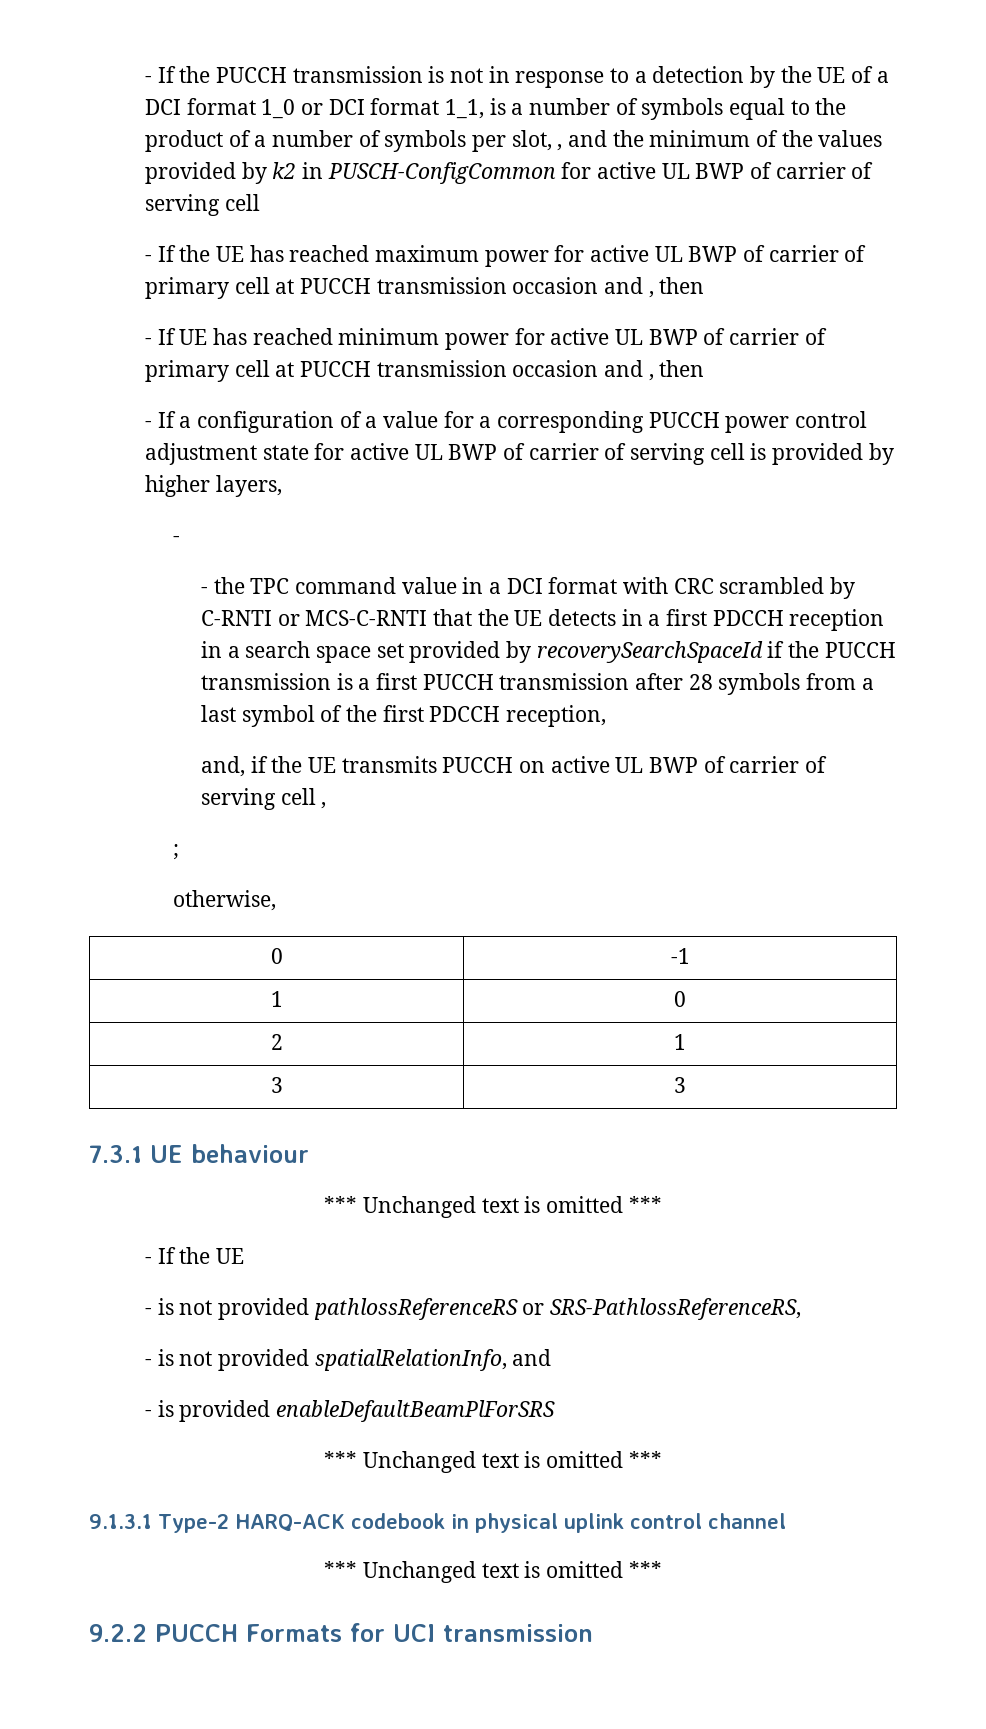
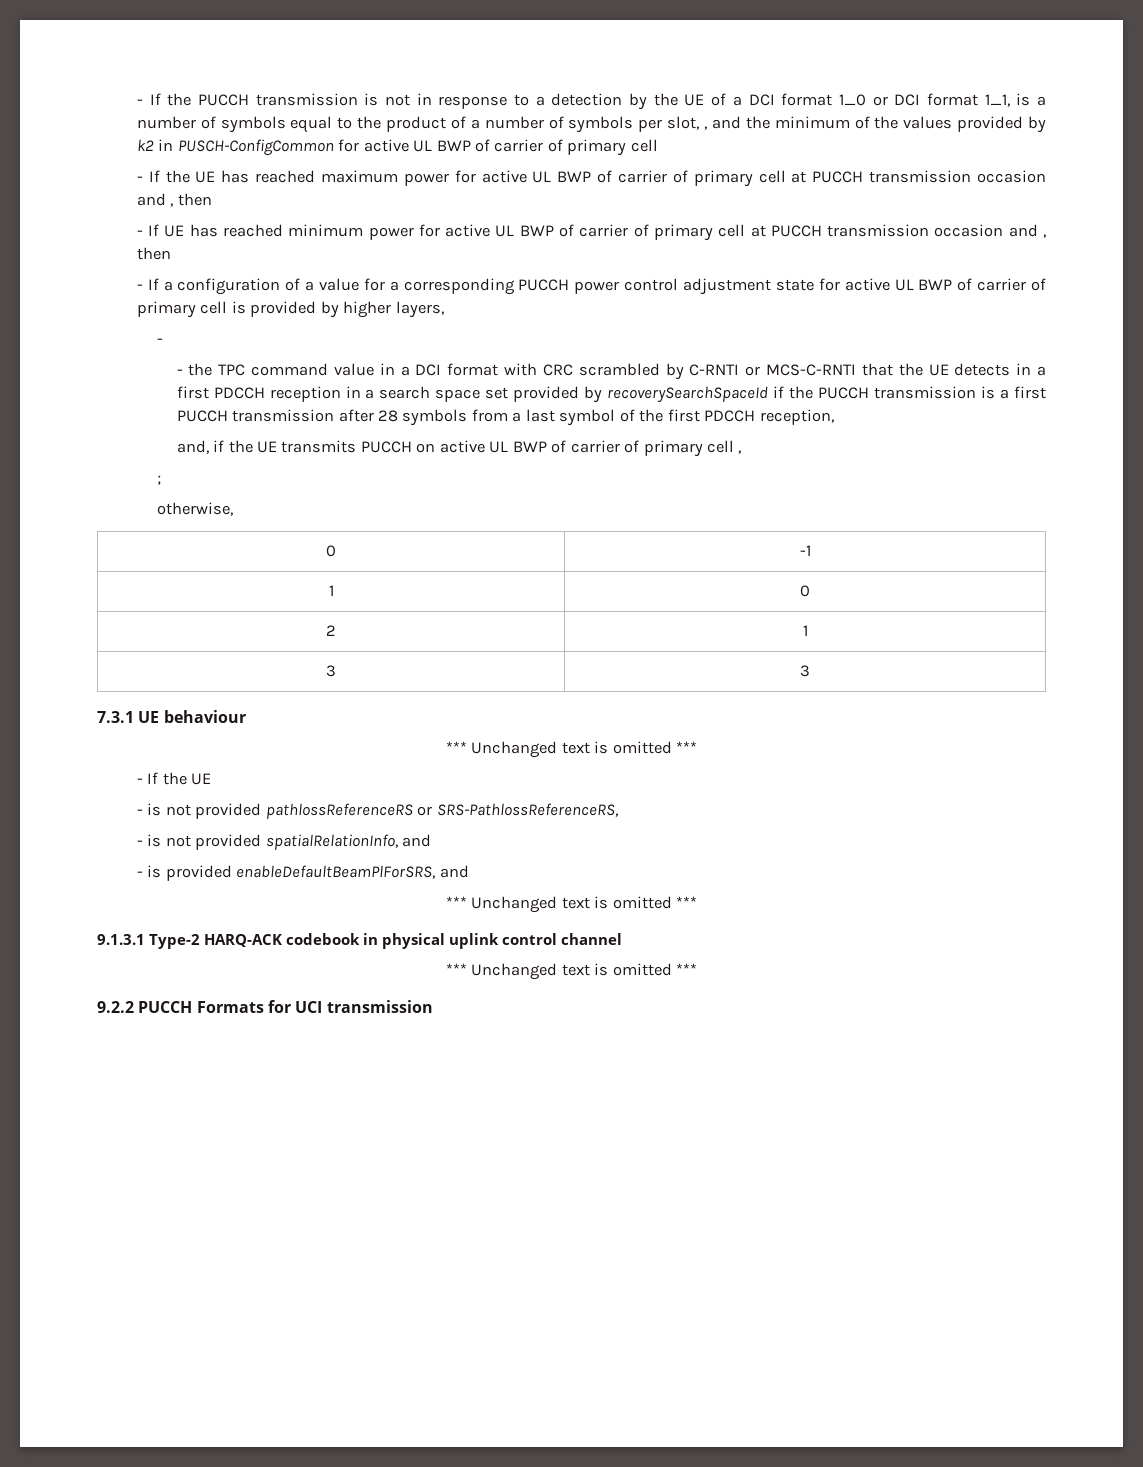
- - If the PUCCH transmission is not in response to a detection by the UE of a DCI format 1_0 or DCI format 1_1, is a number of symbols equal to the product of a number of symbols per slot, , and the minimum of the values provided by k2 in PUSCH-ConfigCommon for active UL BWP of carrier of serving cell
+ - If the PUCCH transmission is not in response to a detection by the UE of a DCI format 1_0 or DCI format 1_1, is a number of symbols equal to the product of a number of symbols per slot, , and the minimum of the values provided by k2 in PUSCH-ConfigCommon for active UL BWP of carrier of primary cell
- - If a configuration of a value for a corresponding PUCCH power control adjustment state for active UL BWP of carrier of serving cell is provided by higher layers,
+ - If a configuration of a value for a corresponding PUCCH power control adjustment state for active UL BWP of carrier of primary cell is provided by higher layers,
- and, if the UE transmits PUCCH on active UL BWP of carrier of serving cell ,
+ and, if the UE transmits PUCCH on active UL BWP of carrier of primary cell ,
- - is provided enableDefaultBeamPlForSRS
+ - is provided enableDefaultBeamPlForSRS, and

